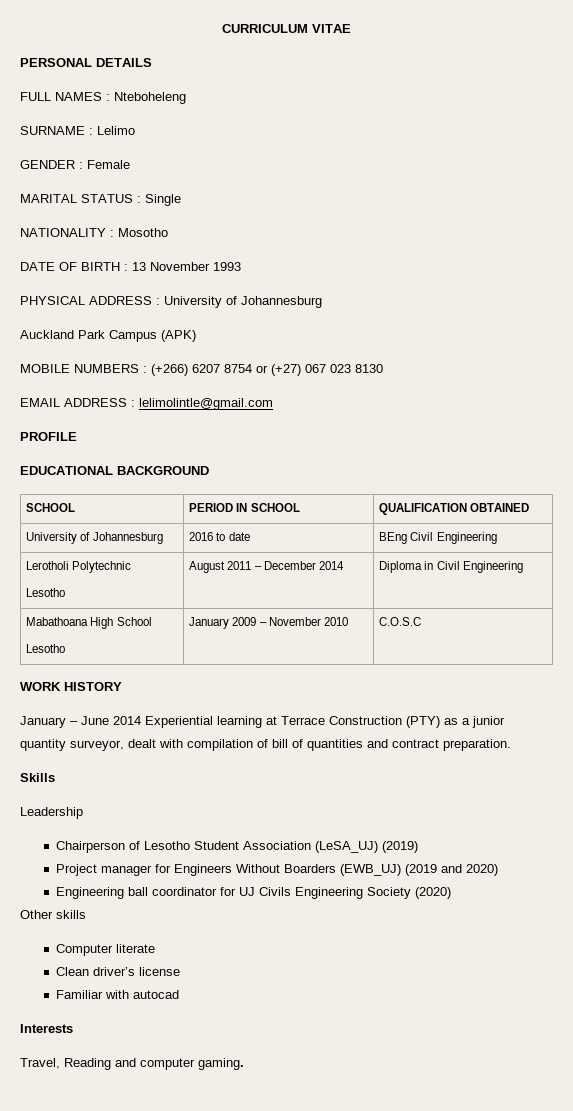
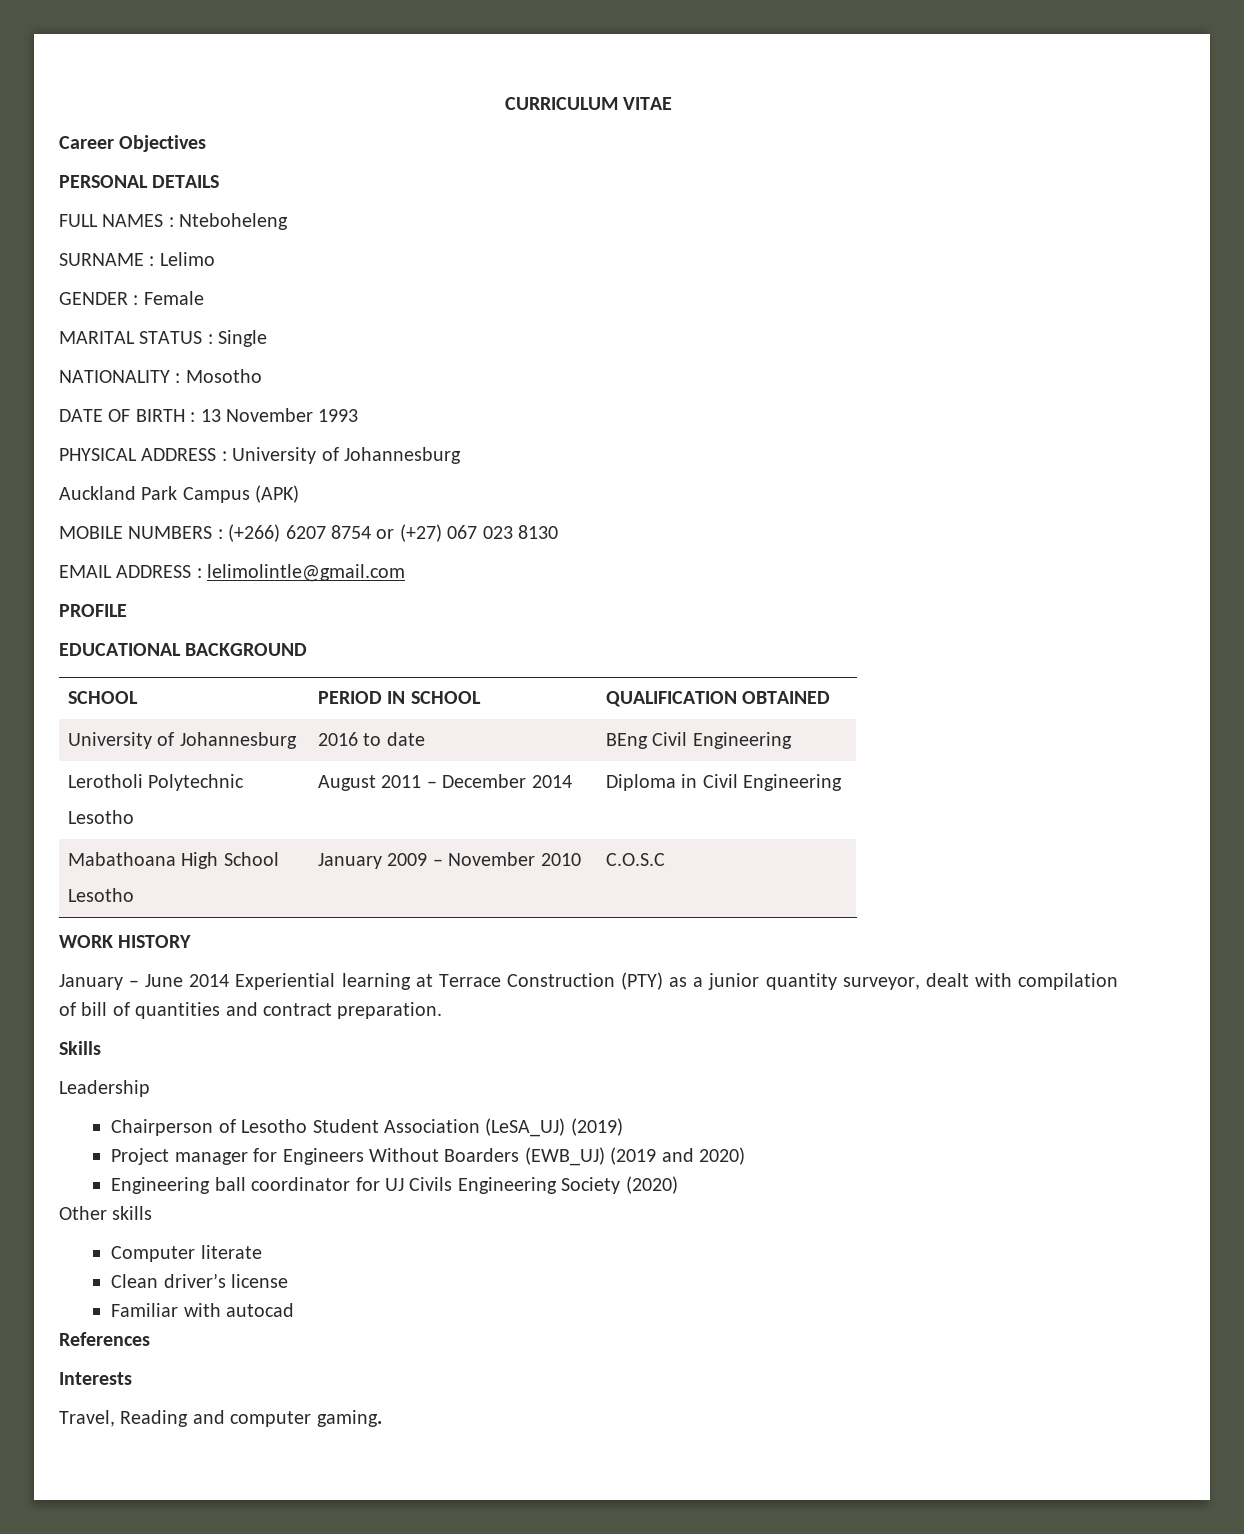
+ Career Objectives
+ References

